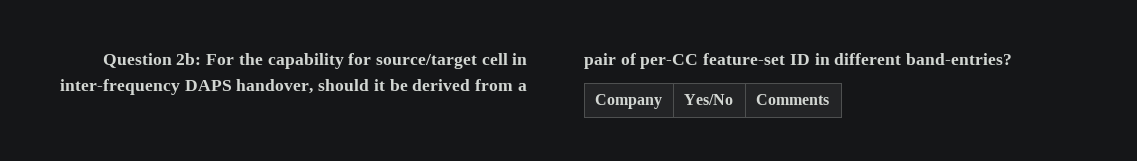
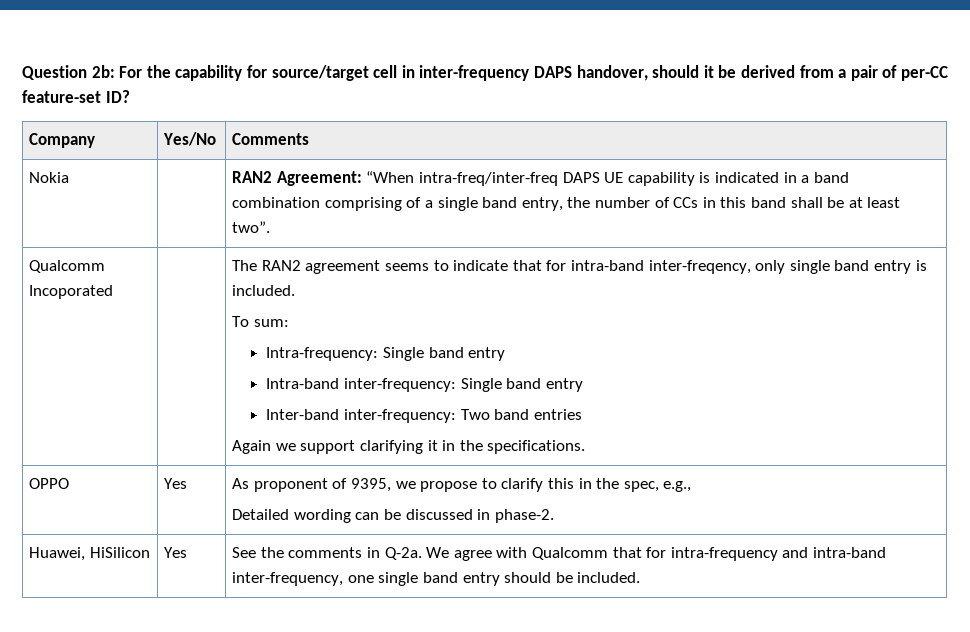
- Question 2b: For the capability for source/target cell in inter-frequency DAPS handover, should it be derived from a pair of per-CC feature-set ID in different band-entries?
+ Question 2b: For the capability for source/target cell in inter-frequency DAPS handover, should it be derived from a pair of per-CC feature-set ID?
+ Nokia | | RAN2 Agreement: “When intra-freq/inter-freq DAPS UE capability is indicated in a band combination comprising of a single band entry, the number of CCs in this band shall be at least two”.
+ Qualcomm Incoporated | | The RAN2 agreement seems to indicate that for intra-band inter-freqency, only single band entry is included.
+ To sum:
+ Intra-frequency: Single band entry
+ Intra-band inter-frequency: Single band entry
+ Inter-band inter-frequency: Two band entries
+ Again we support clarifying it in the specifications.
+ OPPO | Yes | As proponent of 9395, we propose to clarify this in the spec, e.g.,
+ Detailed wording can be discussed in phase-2.
+ Huawei, HiSilicon | Yes | See the comments in Q-2a. We agree with Qualcomm that for intra-frequency and intra-band inter-frequency, one single band entry should be included.

